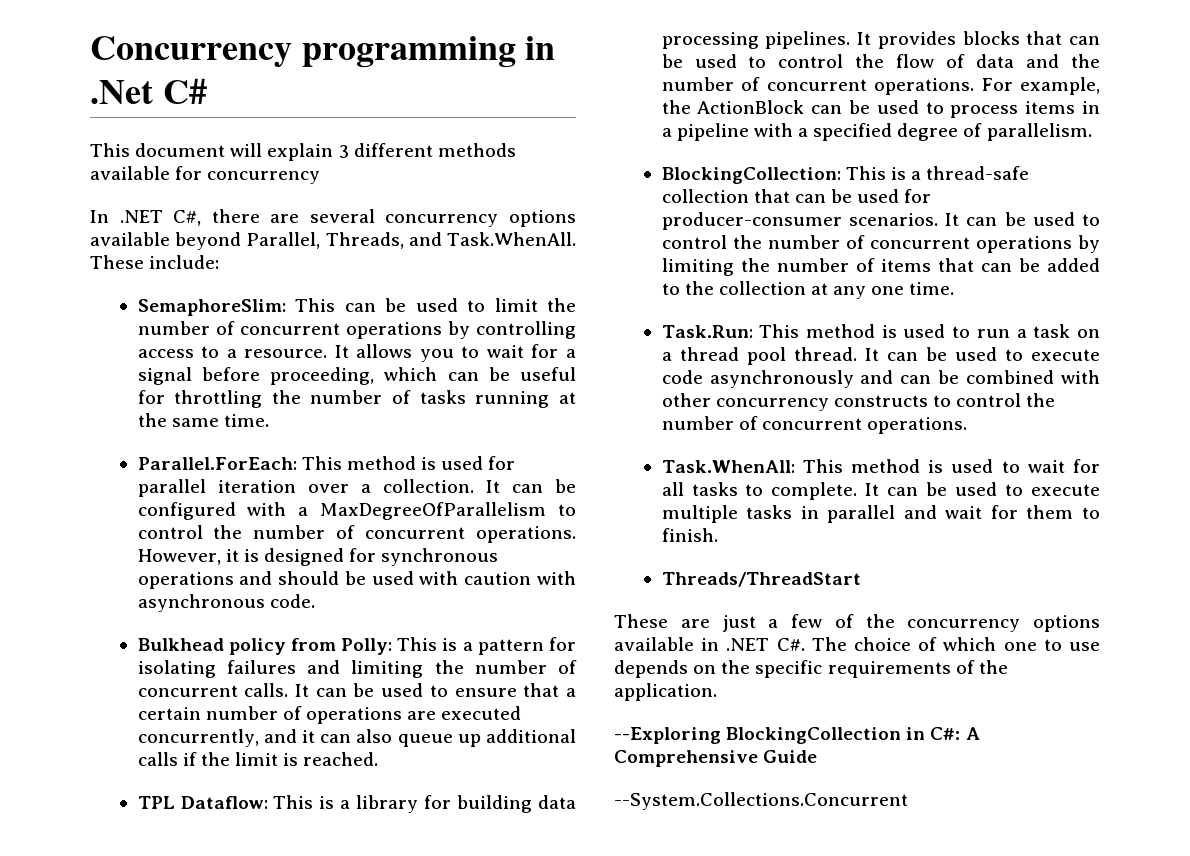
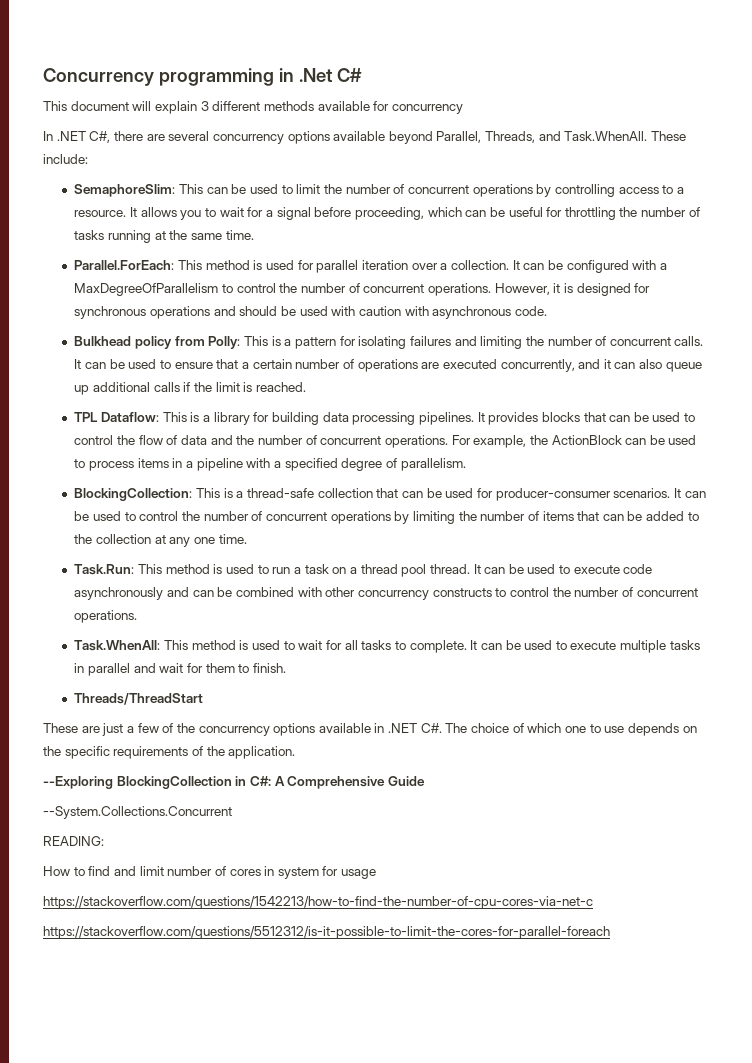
+ READING:
+ How to find and limit number of cores in system for usage
+ https://stackoverflow.com/questions/1542213/how-to-find-the-number-of-cpu-cores-via-net-c
+ https://stackoverflow.com/questions/5512312/is-it-possible-to-limit-the-cores-for-parallel-foreach

